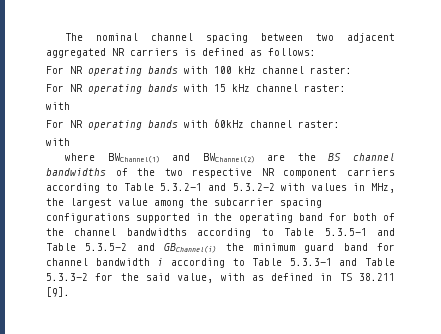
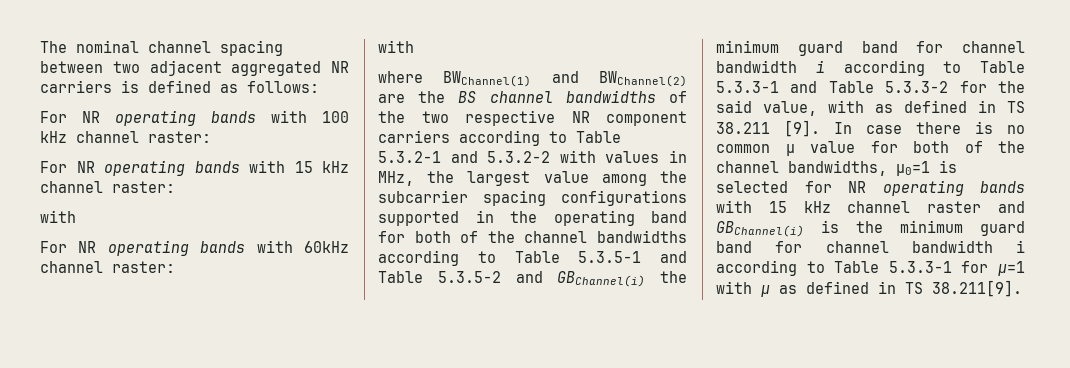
+ In case there is no common μ value for both of the channel bandwidths, μ0=1 is selected for NR operating bands with 15 kHz channel raster and GBChannel(i) is the minimum guard band for channel bandwidth i according to Table 5.3.3-1 for μ=1 with μ as defined in TS 38.211[9].

